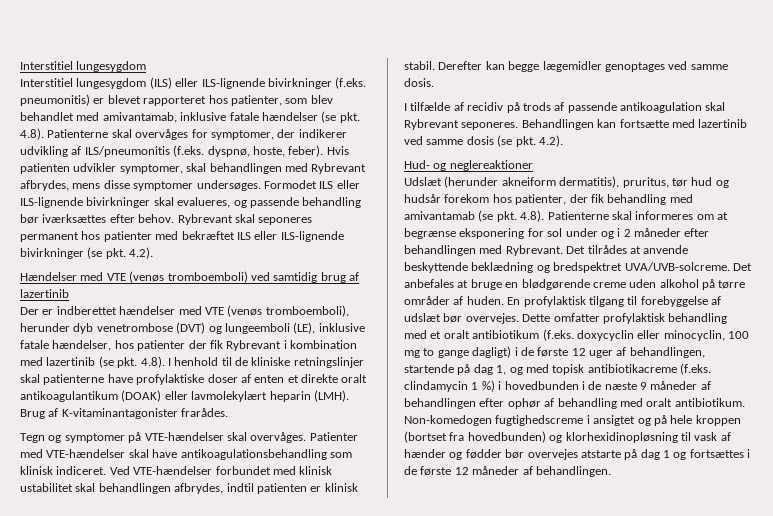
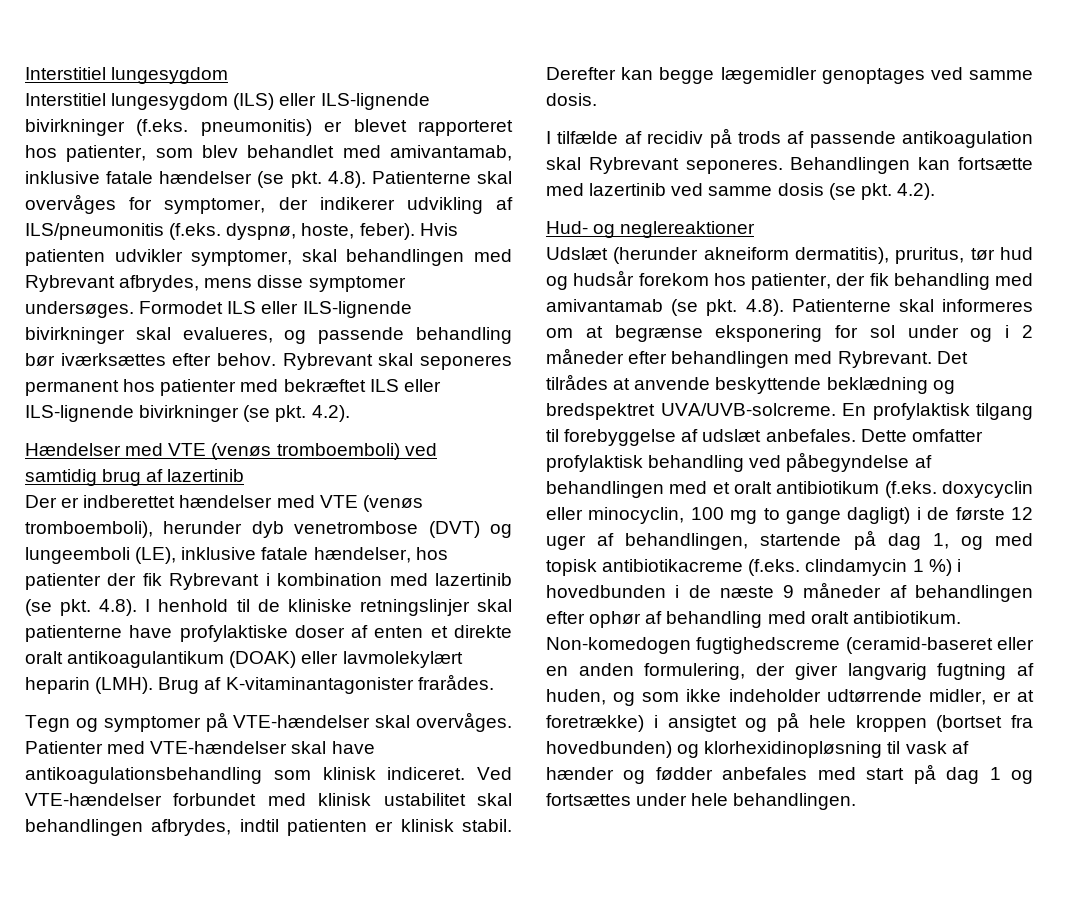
- Det anbefales at bruge en blødgørende creme uden alkohol på tørre områder af huden.
- En profylaktisk tilgang til forebyggelse af udslæt bør overvejes.
+ En profylaktisk tilgang til forebyggelse af udslæt anbefales.
- Dette omfatter profylaktisk behandling med et oralt antibiotikum (f.eks. doxycyclin eller minocyclin, 100 mg to gange dagligt) i de første 12 uger af behandlingen, startende på dag 1, og med topisk antibiotikacreme (f.eks. clindamycin 1 %) i hovedbunden i de næste 9 måneder af behandlingen efter ophør af behandling med oralt antibiotikum.
+ Dette omfatter profylaktisk behandling ved påbegyndelse af behandlingen med et oralt antibiotikum (f.eks. doxycyclin eller minocyclin, 100 mg to gange dagligt) i de første 12 uger af behandlingen, startende på dag 1, og med topisk antibiotikacreme (f.eks. clindamycin 1 %) i hovedbunden i de næste 9 måneder af behandlingen efter ophør af behandling med oralt antibiotikum.
- Non-komedogen fugtighedscreme i ansigtet og på hele kroppen (bortset fra hovedbunden) og klorhexidinopløsning til vask af hænder og fødder bør overvejes atstarte på dag 1 og fortsættes i de første 12 måneder af behandlingen.
+ Non-komedogen fugtighedscreme (ceramid-baseret eller en anden formulering, der giver langvarig fugtning af huden, og som ikke indeholder udtørrende midler, er at foretrække) i ansigtet og på hele kroppen (bortset fra hovedbunden) og klorhexidinopløsning til vask af hænder og fødder anbefales med start på dag 1 og fortsættes under hele behandlingen.

